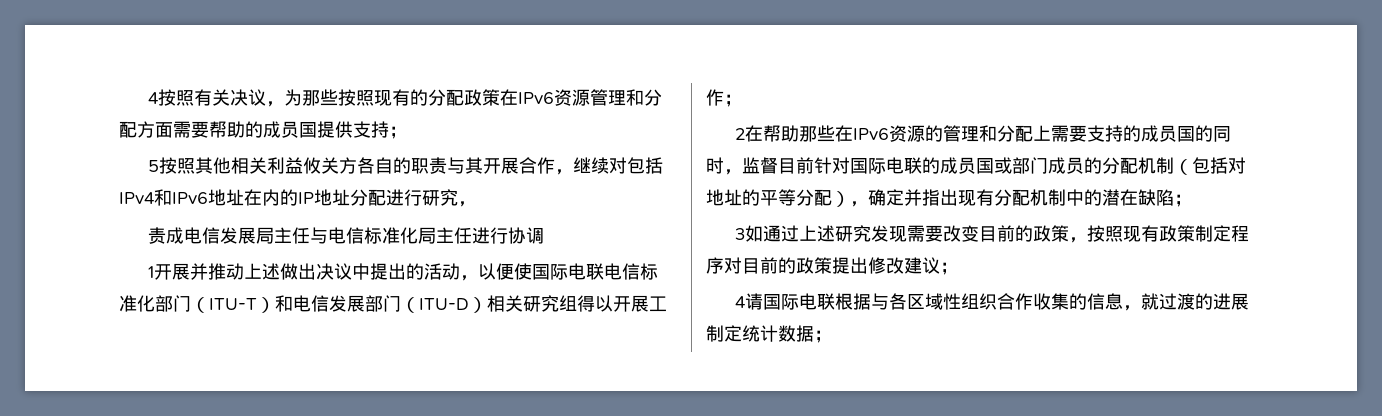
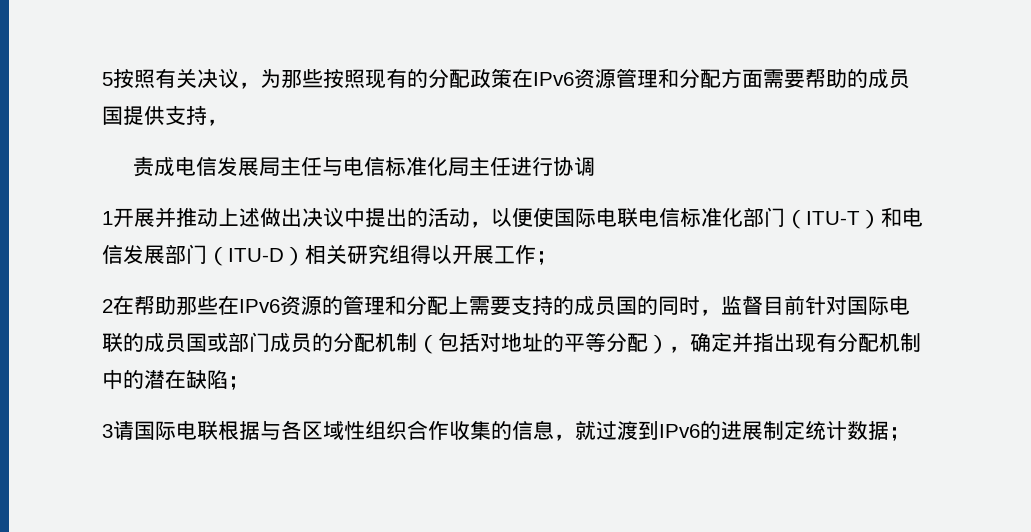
- 4按照有关决议，为那些按照现有的分配政策在IPv6资源管理和分配方面需要帮助的成员国提供支持；
- 5按照其他相关利益攸关方各自的职责与其开展合作，继续对包括IPv4和IPv6地址在内的IP地址分配进行研究，
+ 5按照有关决议，为那些按照现有的分配政策在IPv6资源管理和分配方面需要帮助的成员国提供支持，
- 3如通过上述研究发现需要改变目前的政策，按照现有政策制定程序对目前的政策提出修改建议；
- 4请国际电联根据与各区域性组织合作收集的信息，就过渡的进展制定统计数据；
+ 3请国际电联根据与各区域性组织合作收集的信息，就过渡到IPv6的进展制定统计数据；

